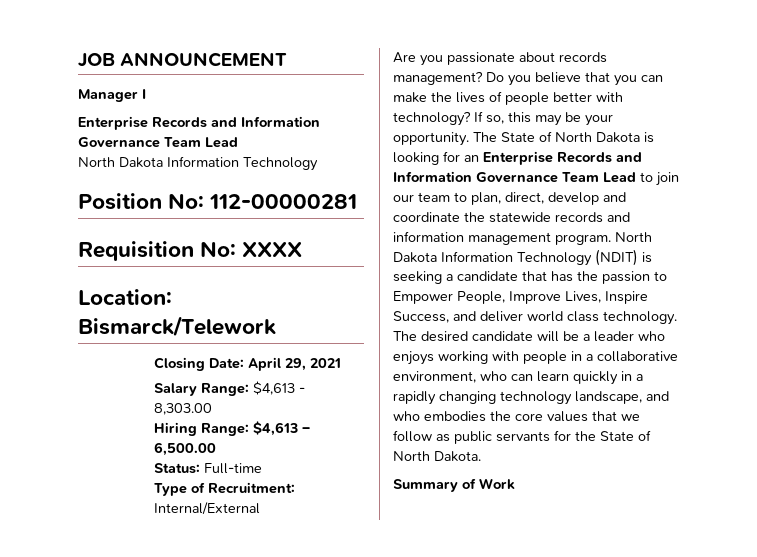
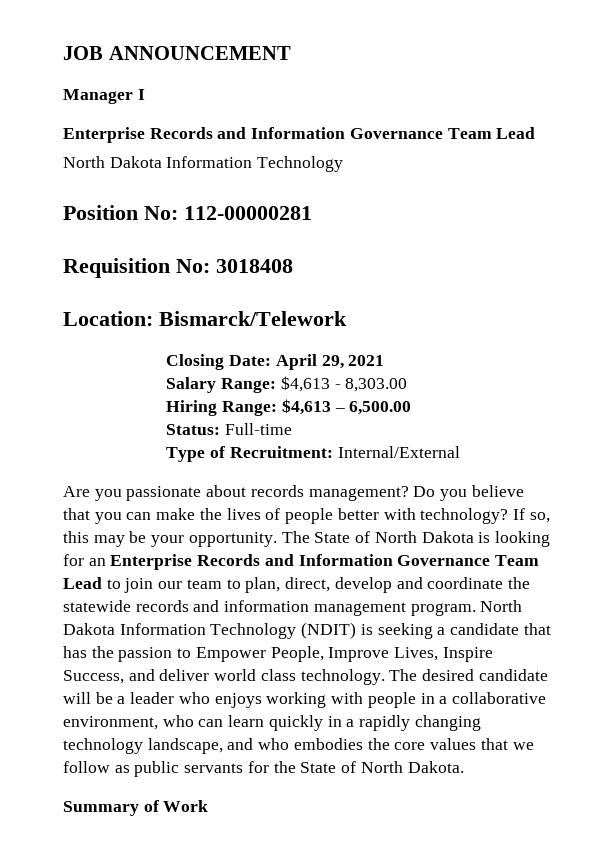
- Requisition No: XXXX
+ Requisition No: 3018408

